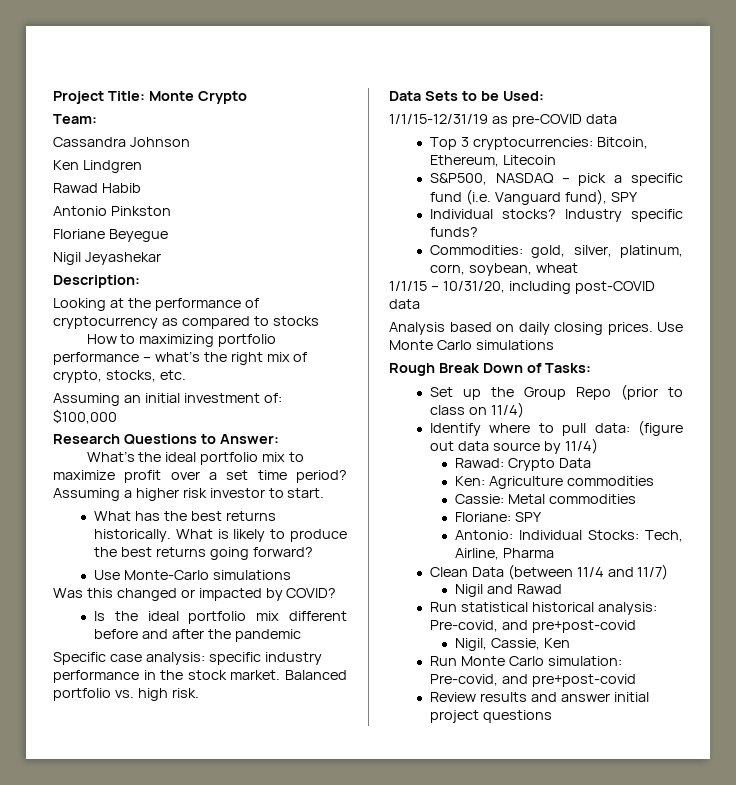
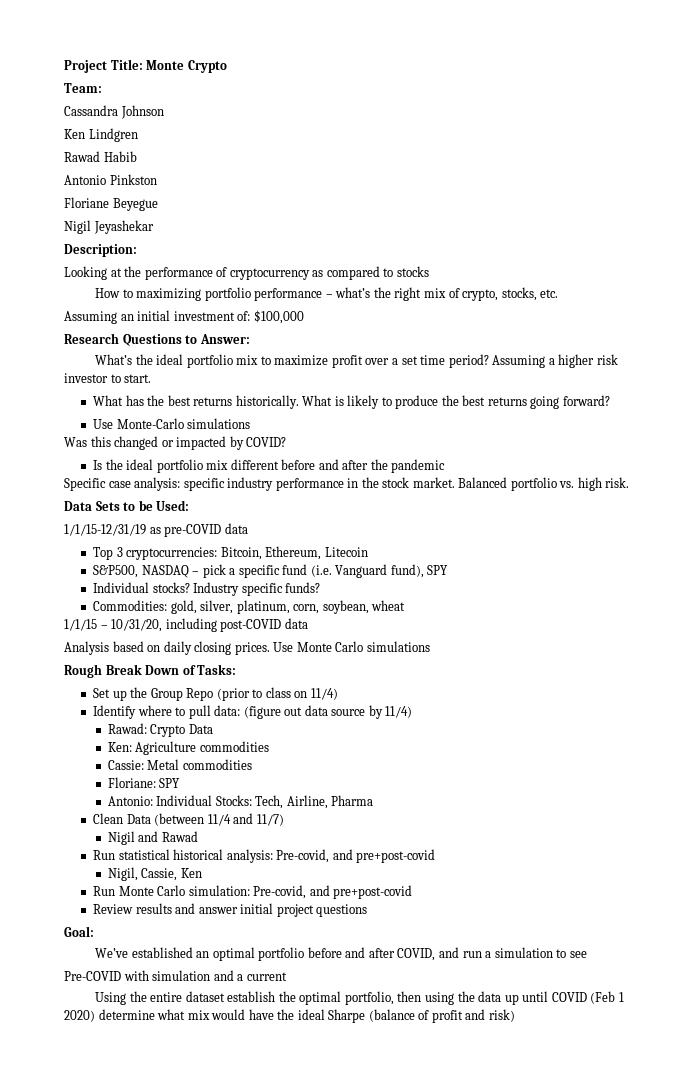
+ Goal:
+ We’ve established an optimal portfolio before and after COVID, and run a simulation to see
+ Pre-COVID with simulation and a current
+ Using the entire dataset establish the optimal portfolio, then using the data up until COVID (Feb 1 2020) determine what mix would have the ideal Sharpe (balance of profit and risk)

